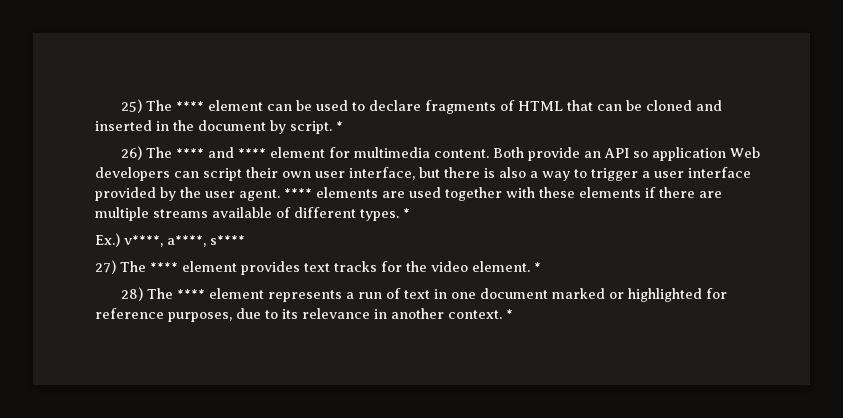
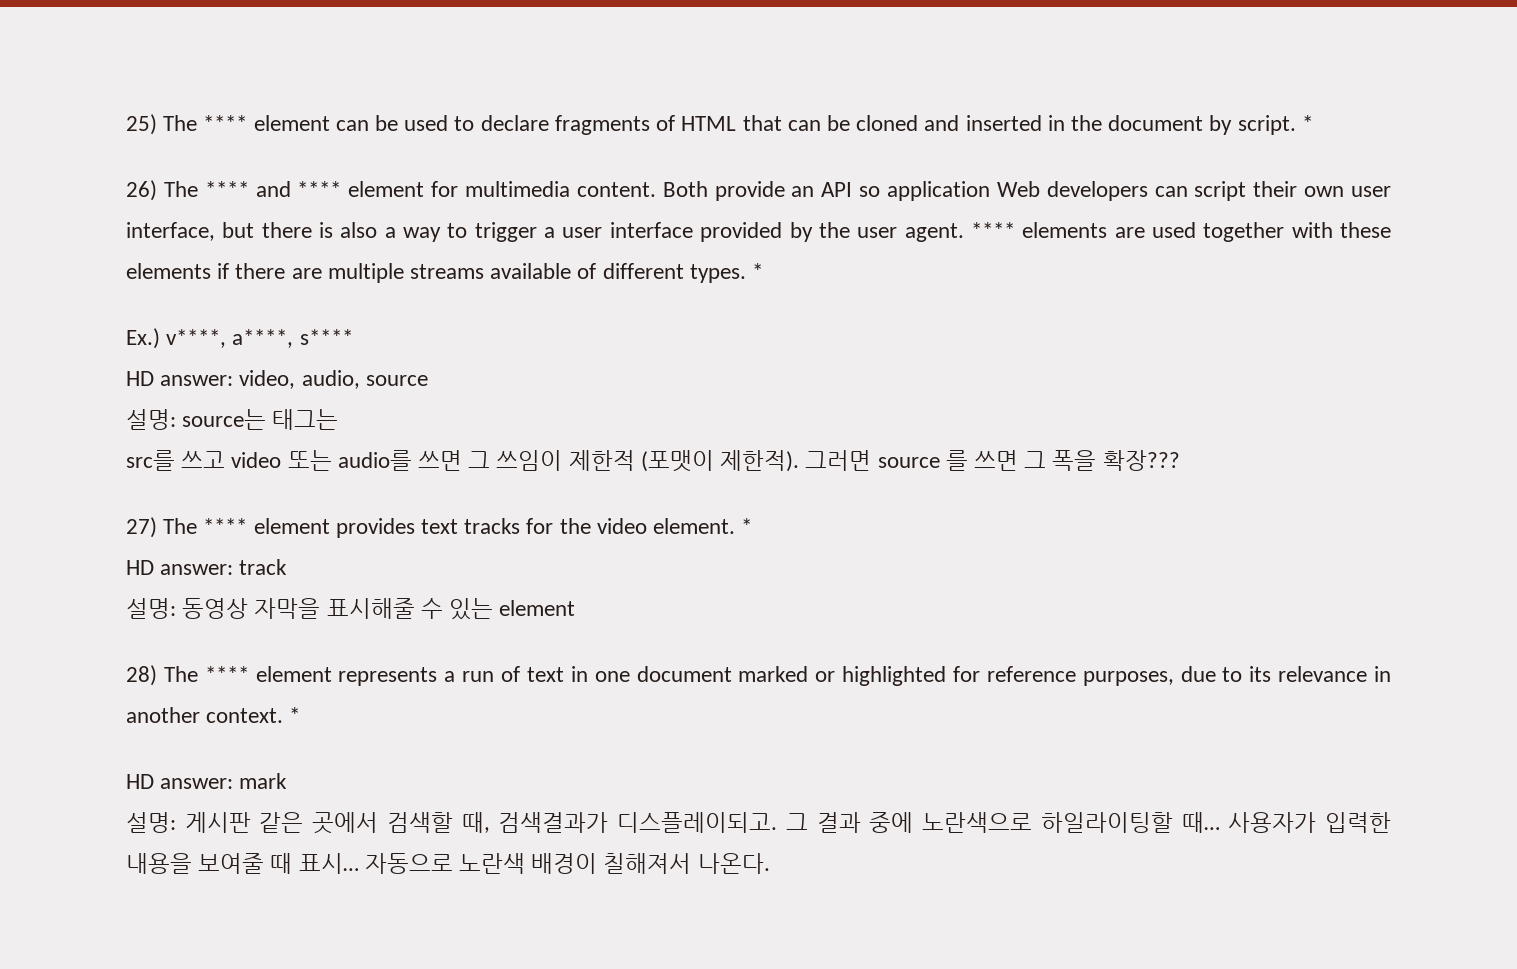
+ HD answer: video, audio, source
+ 설명: source는 태그는
+ src를 쓰고 video 또는 audio를 쓰면 그 쓰임이 제한적 (포맷이 제한적). 그러면 source 를 쓰면 그 폭을 확장???
+ HD answer: track
+ 설명: 동영상 자막을 표시해줄 수 있는 element
+ HD answer: mark
+ 설명: 게시판 같은 곳에서 검색할 때, 검색결과가 디스플레이되고. 그 결과 중에 노란색으로 하일라이팅할 때… 사용자가 입력한 내용을 보여줄 때 표시… 자동으로 노란색 배경이 칠해져서 나온다.

